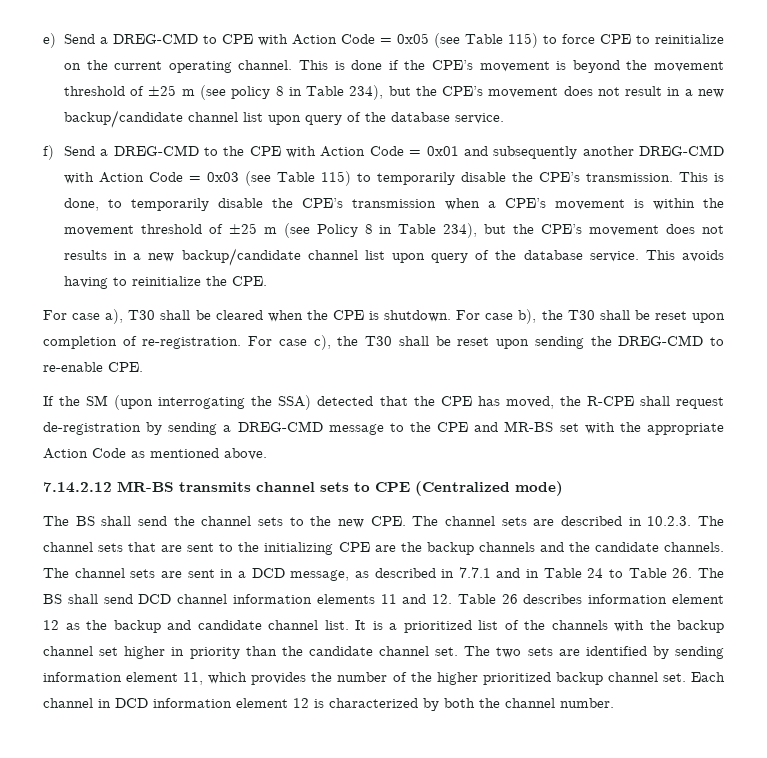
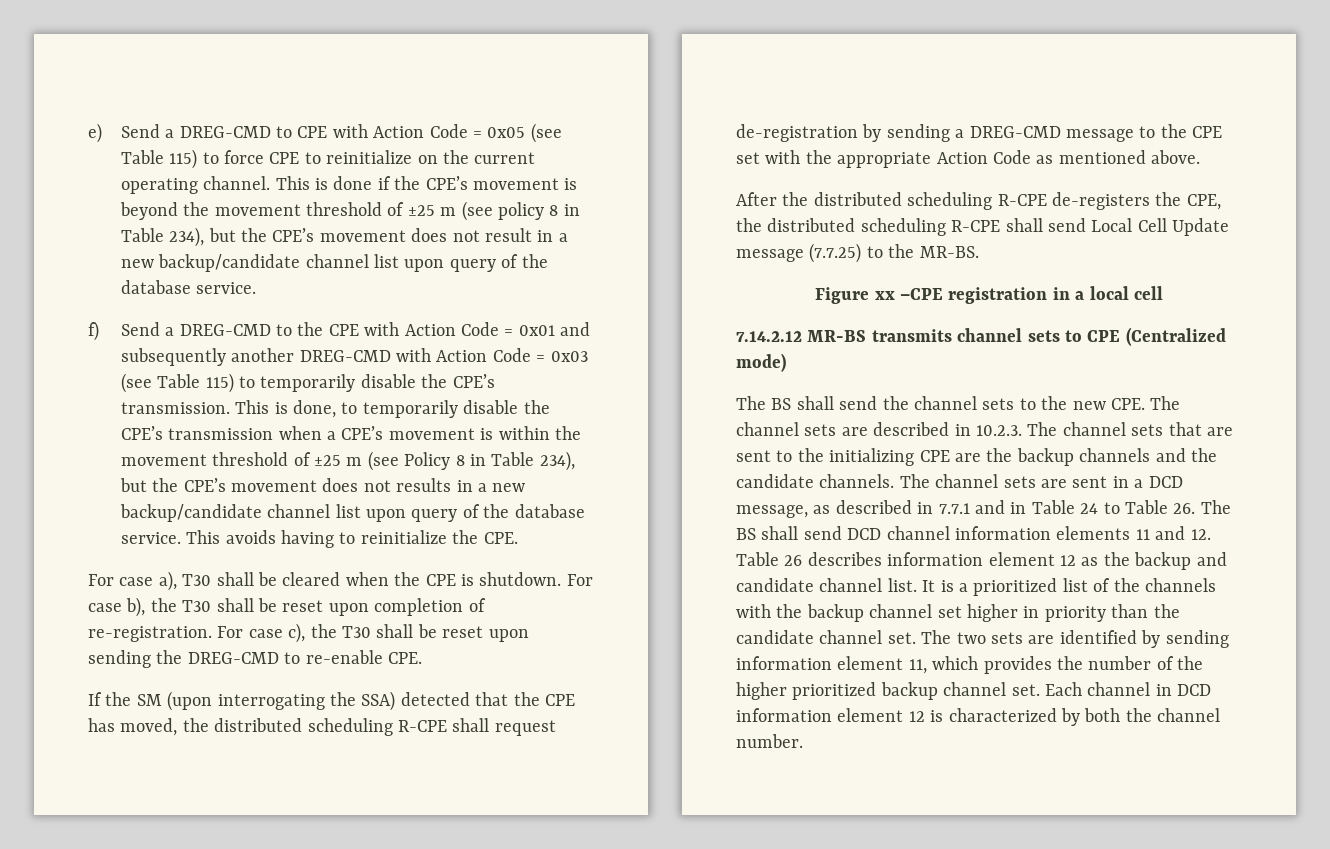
- If the SM (upon interrogating the SSA) detected that the CPE has moved, the R-CPE shall request de-registration by sending a DREG-CMD message to the CPE and MR-BS set with the appropriate Action Code as mentioned above.
+ If the SM (upon interrogating the SSA) detected that the CPE has moved, the distributed scheduling R-CPE shall request de-registration by sending a DREG-CMD message to the CPE set with the appropriate Action Code as mentioned above.
+ After the distributed scheduling R-CPE de-registers the CPE, the distributed scheduling R-CPE shall send Local Cell Update message (7.7.25) to the MR-BS.
+ Figure xx –CPE registration in a local cell

